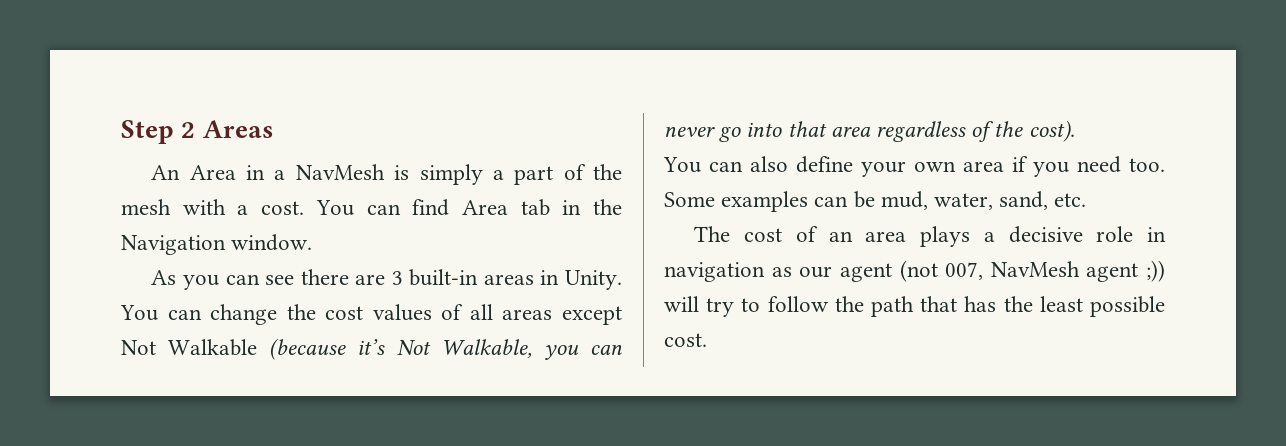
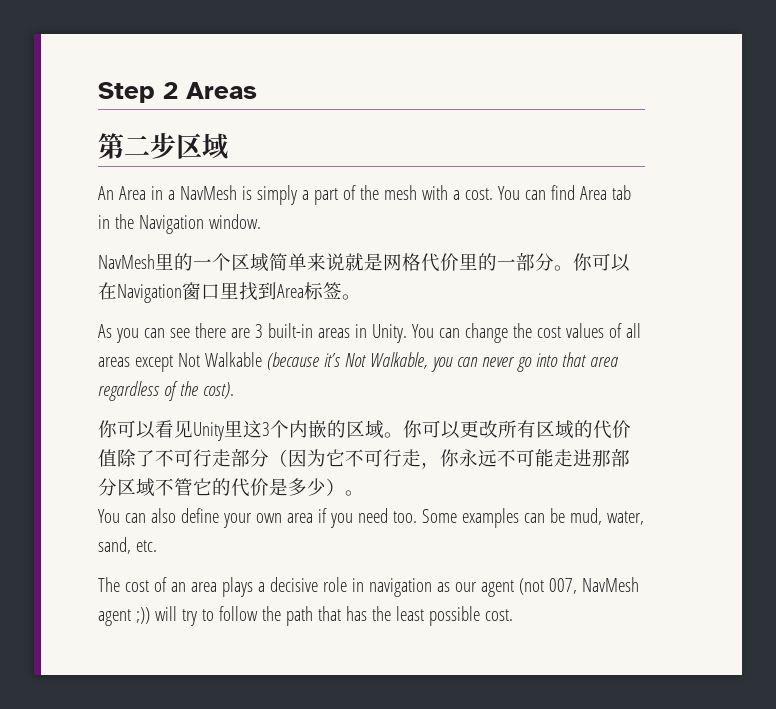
+ 第二步区域
+ NavMesh里的一个区域简单来说就是网格代价里的一部分。你可以在Navigation窗口里找到Area标签。
+ 你可以看见Unity里这3个内嵌的区域。你可以更改所有区域的代价值除了不可行走部分（因为它不可行走，你永远不可能走进那部分区域不管它的代价是多少）。

